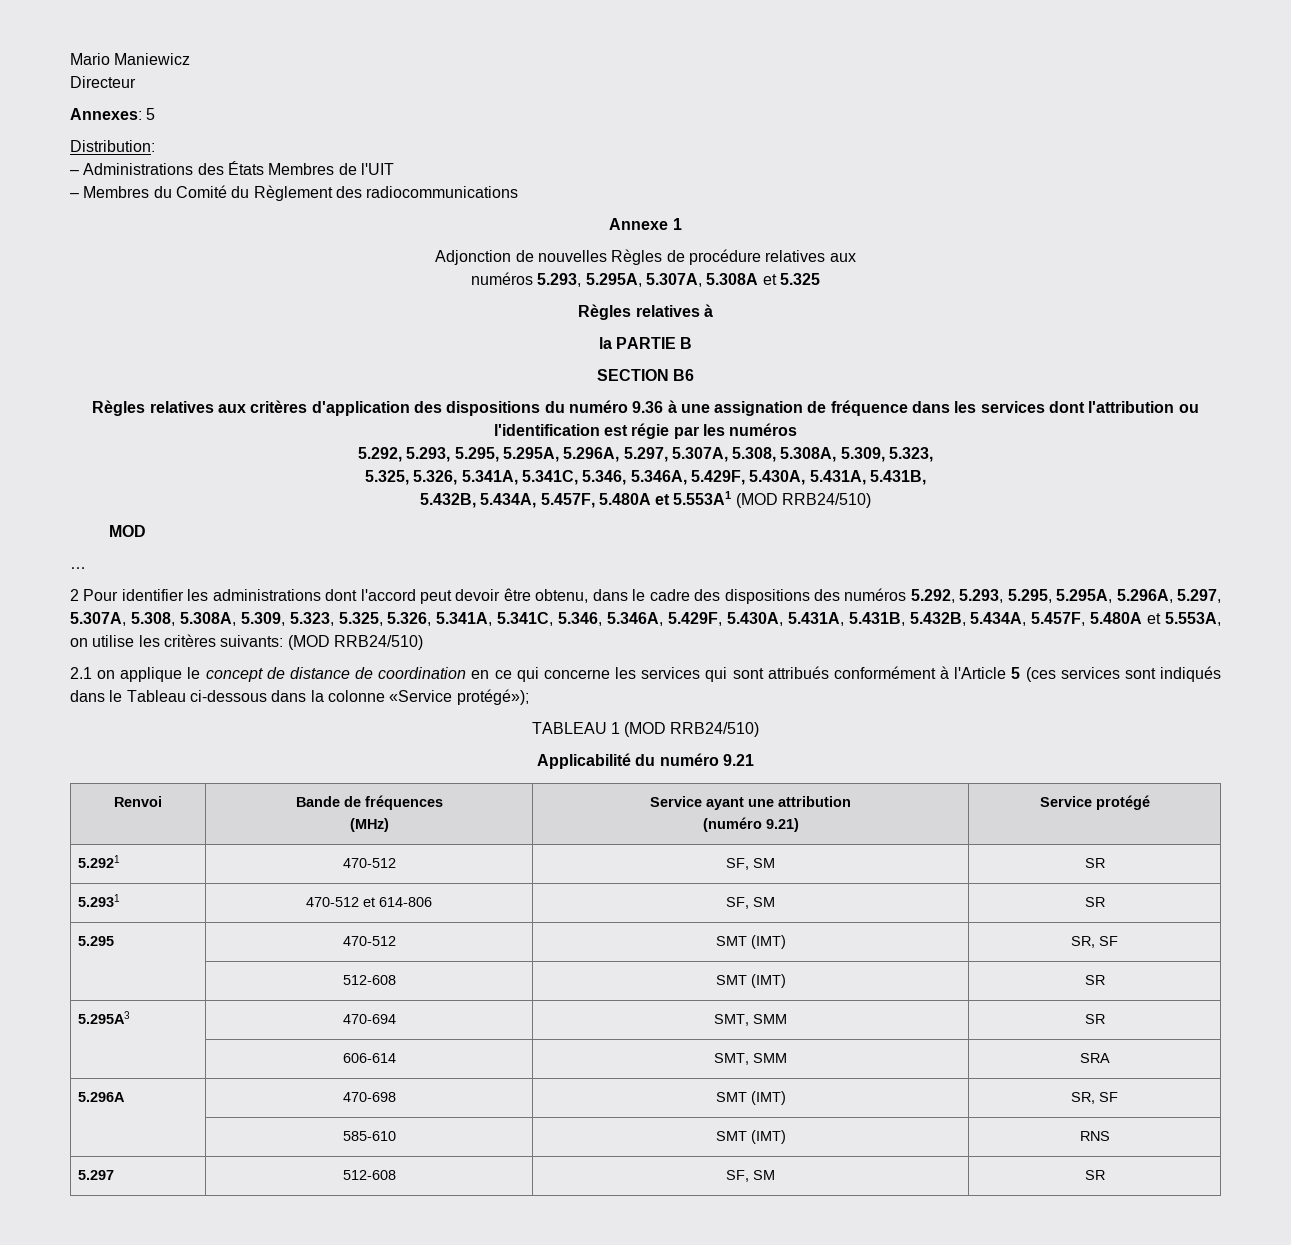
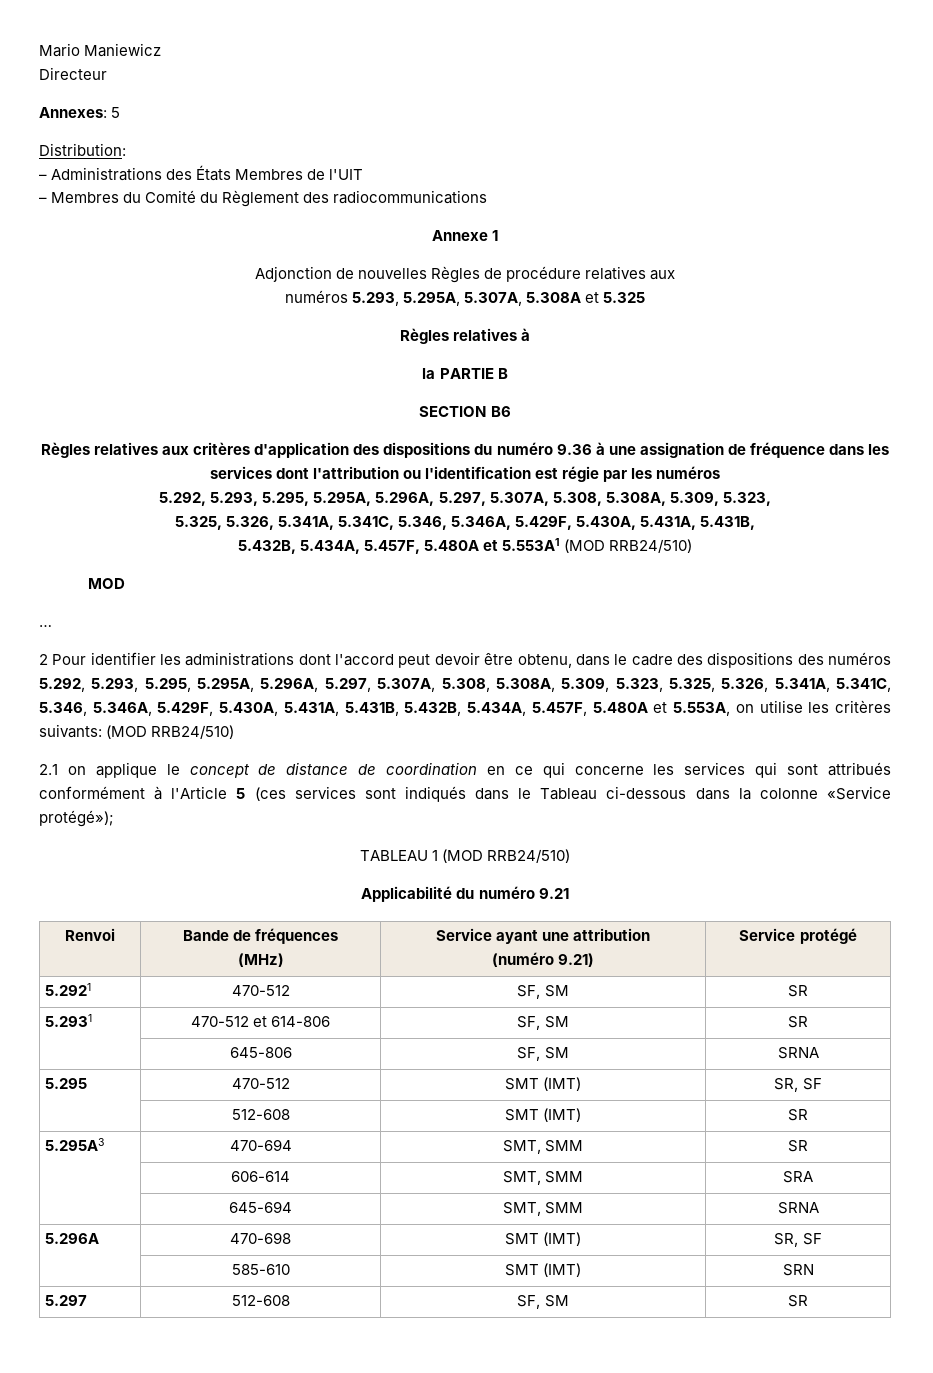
+ | 645-806 | SF, SM | SRNA
+ | 645-694 | SMT, SMM | SRNA
- | 585-610 | SMT (IMT) | RNS
+ | 585-610 | SMT (IMT) | SRN

